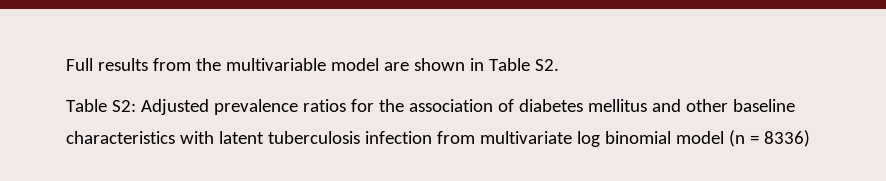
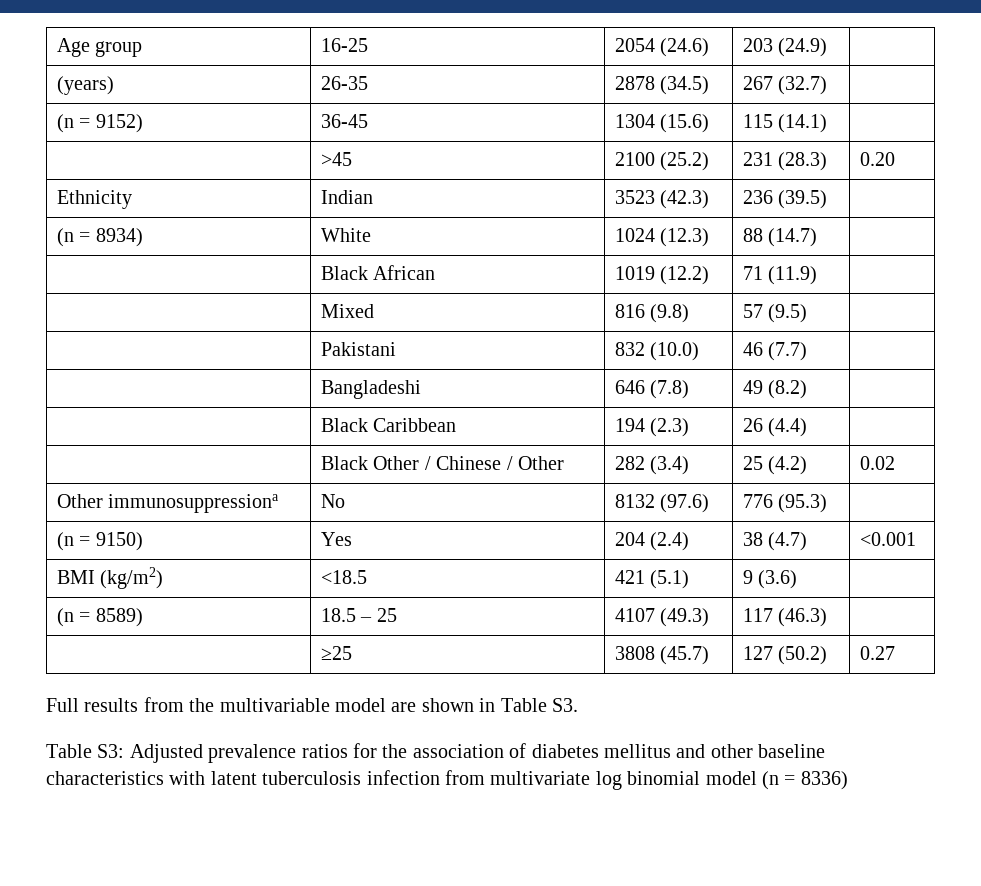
+ Age group | 16-25 | 2054 (24.6) | 203 (24.9) |
+ (years) | 26-35 | 2878 (34.5) | 267 (32.7) |
+ (n = 9152) | 36-45 | 1304 (15.6) | 115 (14.1) |
+ | >45 | 2100 (25.2) | 231 (28.3) | 0.20
+ Ethnicity | Indian | 3523 (42.3) | 236 (39.5) |
+ (n = 8934) | White | 1024 (12.3) | 88 (14.7) |
+ | Black African | 1019 (12.2) | 71 (11.9) |
+ | Mixed | 816 (9.8) | 57 (9.5) |
+ | Pakistani | 832 (10.0) | 46 (7.7) |
+ | Bangladeshi | 646 (7.8) | 49 (8.2) |
+ | Black Caribbean | 194 (2.3) | 26 (4.4) |
+ | Black Other / Chinese / Other | 282 (3.4) | 25 (4.2) | 0.02
+ Other immunosuppressiona | No | 8132 (97.6) | 776 (95.3) |
+ (n = 9150) | Yes | 204 (2.4) | 38 (4.7) | <0.001
+ BMI (kg/m2) | <18.5 | 421 (5.1) | 9 (3.6) |
+ (n = 8589) | 18.5 – 25 | 4107 (49.3) | 117 (46.3) |
+ | ≥25 | 3808 (45.7) | 127 (50.2) | 0.27
- Full results from the multivariable model are shown in Table S2.
- Table S2: Adjusted prevalence ratios for the association of diabetes mellitus and other baseline characteristics with latent tuberculosis infection from multivariate log binomial model (n = 8336)
+ Full results from the multivariable model are shown in Table S3.
+ Table S3: Adjusted prevalence ratios for the association of diabetes mellitus and other baseline characteristics with latent tuberculosis infection from multivariate log binomial model (n = 8336)

